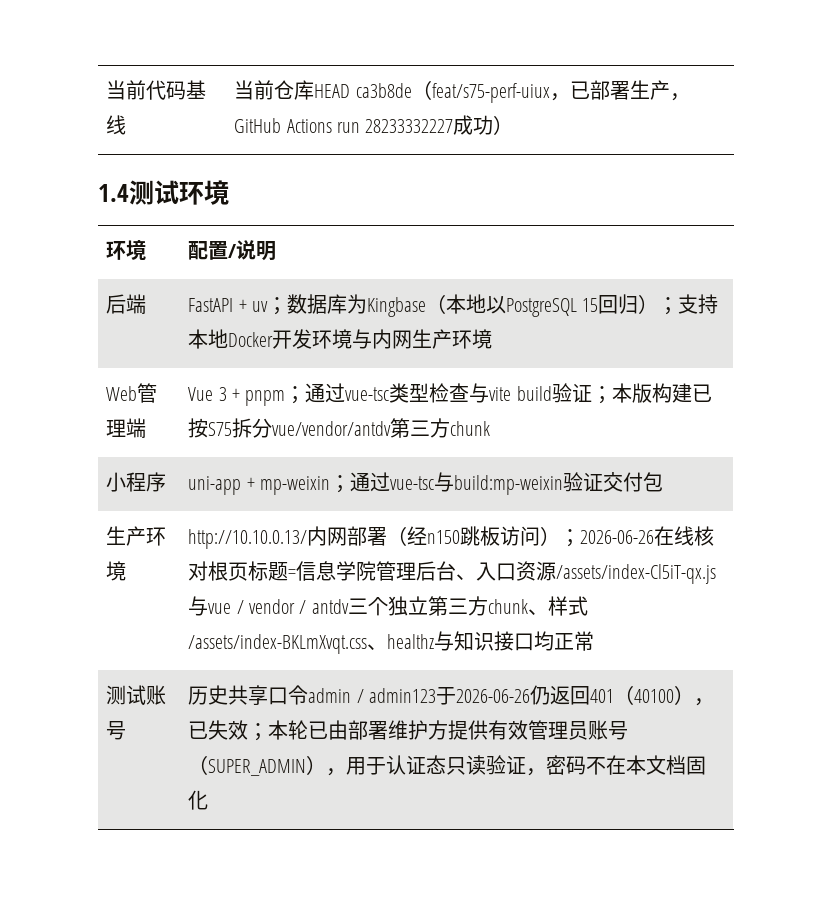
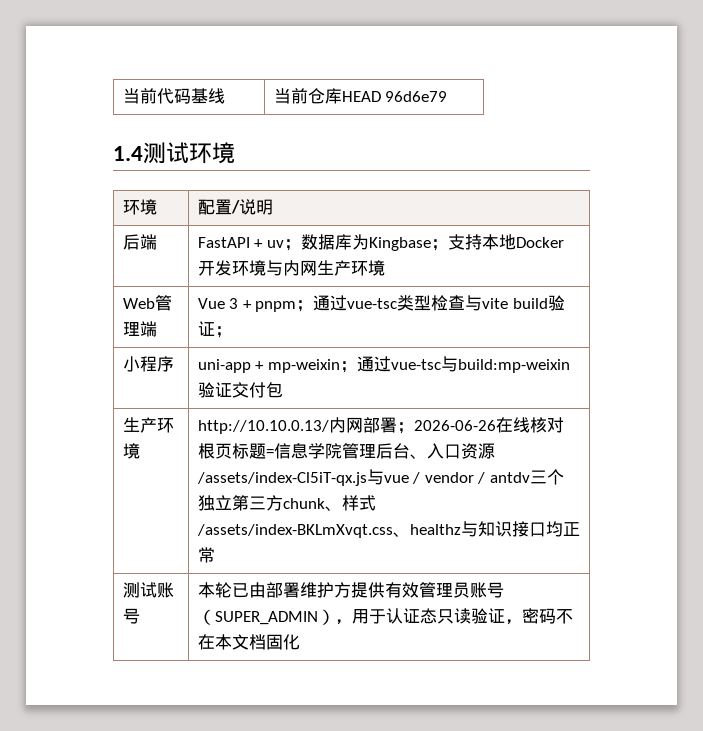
- 当前代码基线 | 当前仓库HEAD ca3b8de（feat/s75-perf-uiux，已部署生产，GitHub Actions run 28233332227成功）
+ 当前代码基线 | 当前仓库HEAD 96d6e79
- 后端 | FastAPI + uv；数据库为Kingbase（本地以PostgreSQL 15回归）；支持本地Docker开发环境与内网生产环境
+ 后端 | FastAPI + uv；数据库为Kingbase；支持本地Docker开发环境与内网生产环境
- Web管理端 | Vue 3 + pnpm；通过vue-tsc类型检查与vite build验证；本版构建已按S75拆分vue/vendor/antdv第三方chunk
+ Web管理端 | Vue 3 + pnpm；通过vue-tsc类型检查与vite build验证；
- http://10.10.0.13/内网部署（经n150跳板访问）；2026-06-26在线核对根页标题=信息学院管理后台、入口资源/assets/index-Cl5iT-qx.js与vue / vendor / antdv三个独立第三方chunk、样式/assets/index-BKLmXvqt.css、healthz与知识接口均正常
+ http://10.10.0.13/内网部署；2026-06-26在线核对根页标题=信息学院管理后台、入口资源/assets/index-Cl5iT-qx.js与vue / vendor / antdv三个独立第三方chunk、样式/assets/index-BKLmXvqt.css、healthz与知识接口均正常
- 测试账号 | 历史共享口令admin / admin123于2026-06-26仍返回401（40100），已失效；本轮已由部署维护方提供有效管理员账号（SUPER_ADMIN），用于认证态只读验证，密码不在本文档固化
+ 测试账号 | 本轮已由部署维护方提供有效管理员账号（SUPER_ADMIN），用于认证态只读验证，密码不在本文档固化

